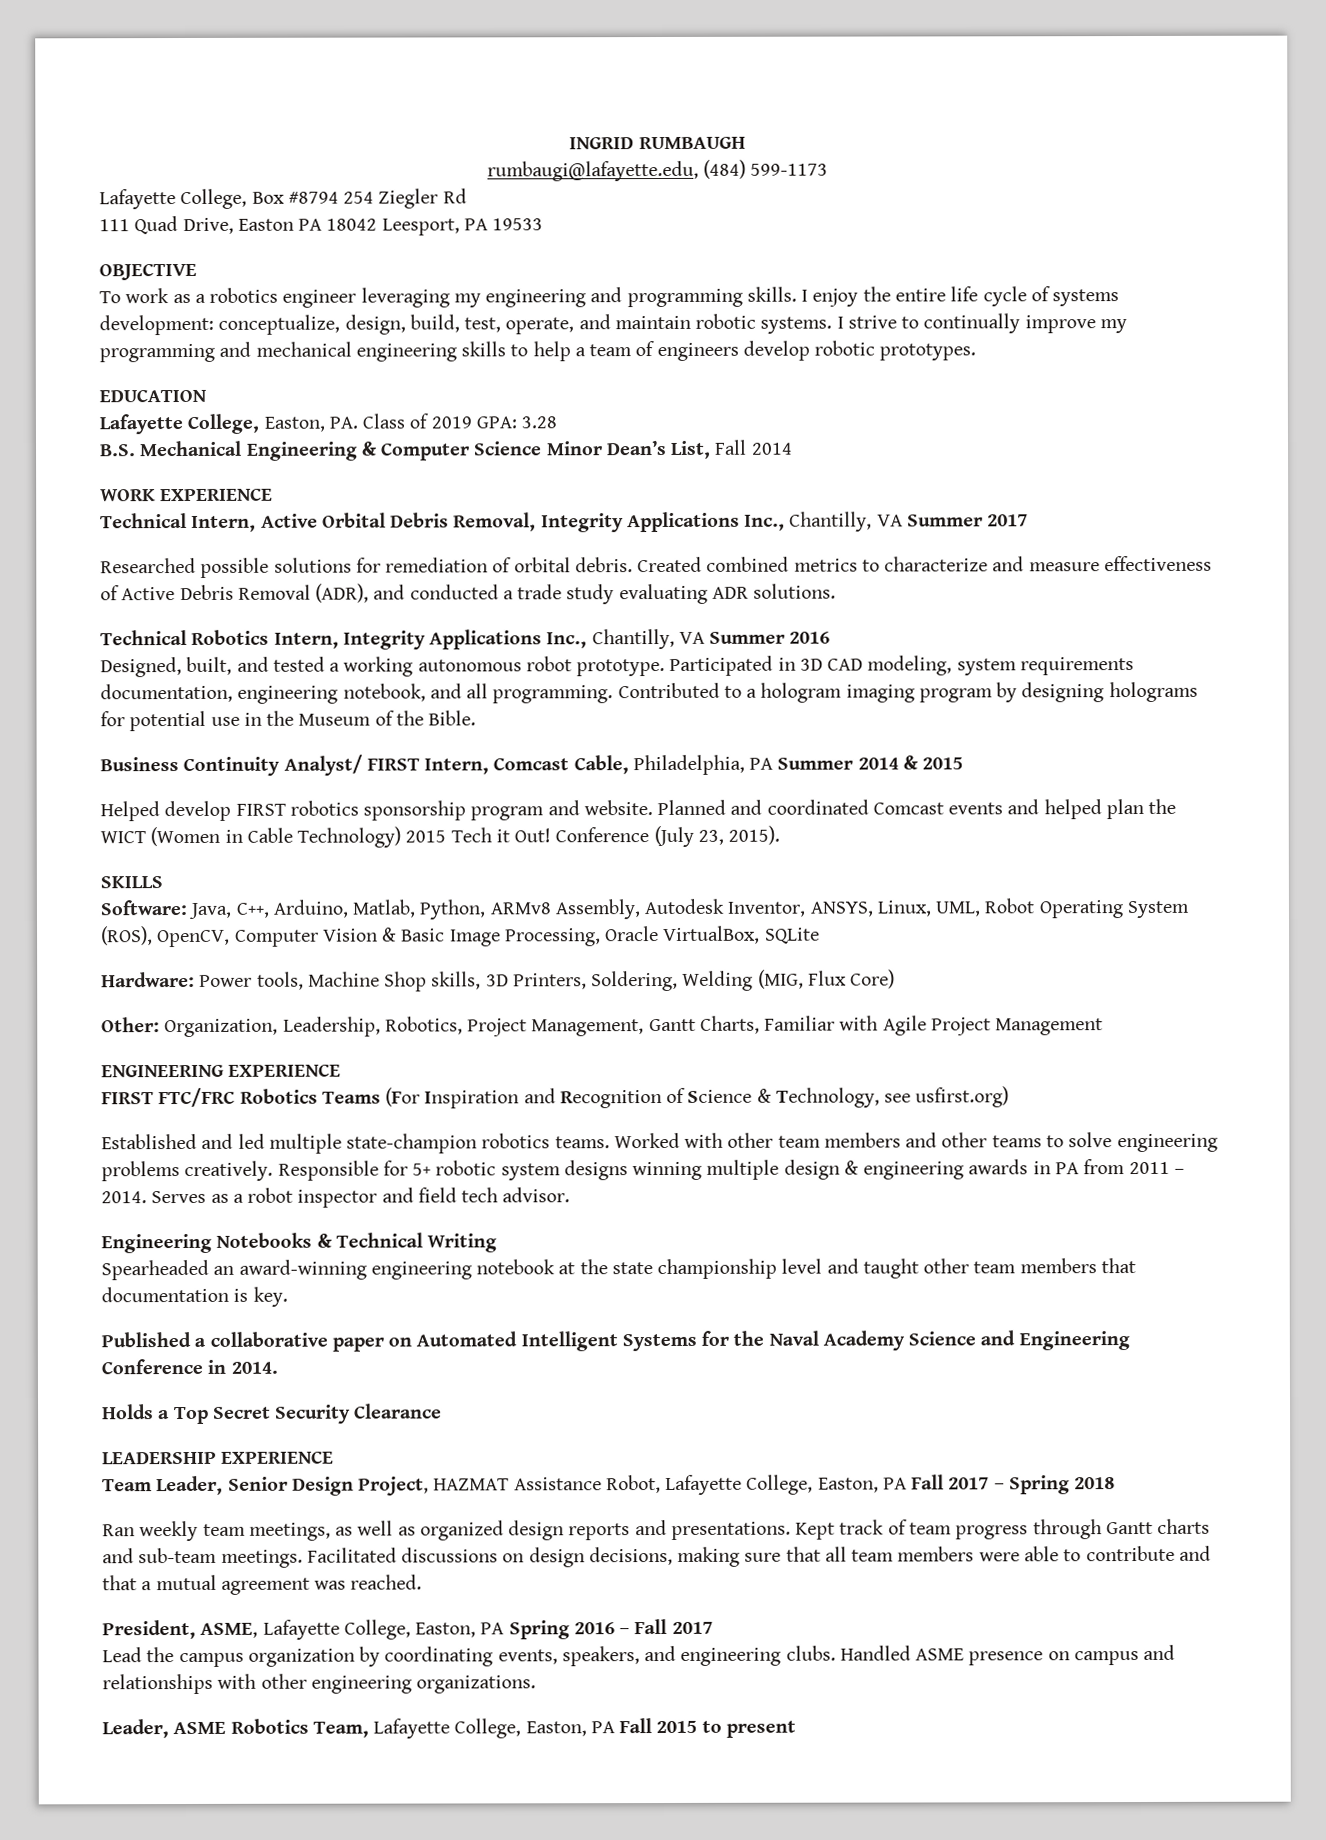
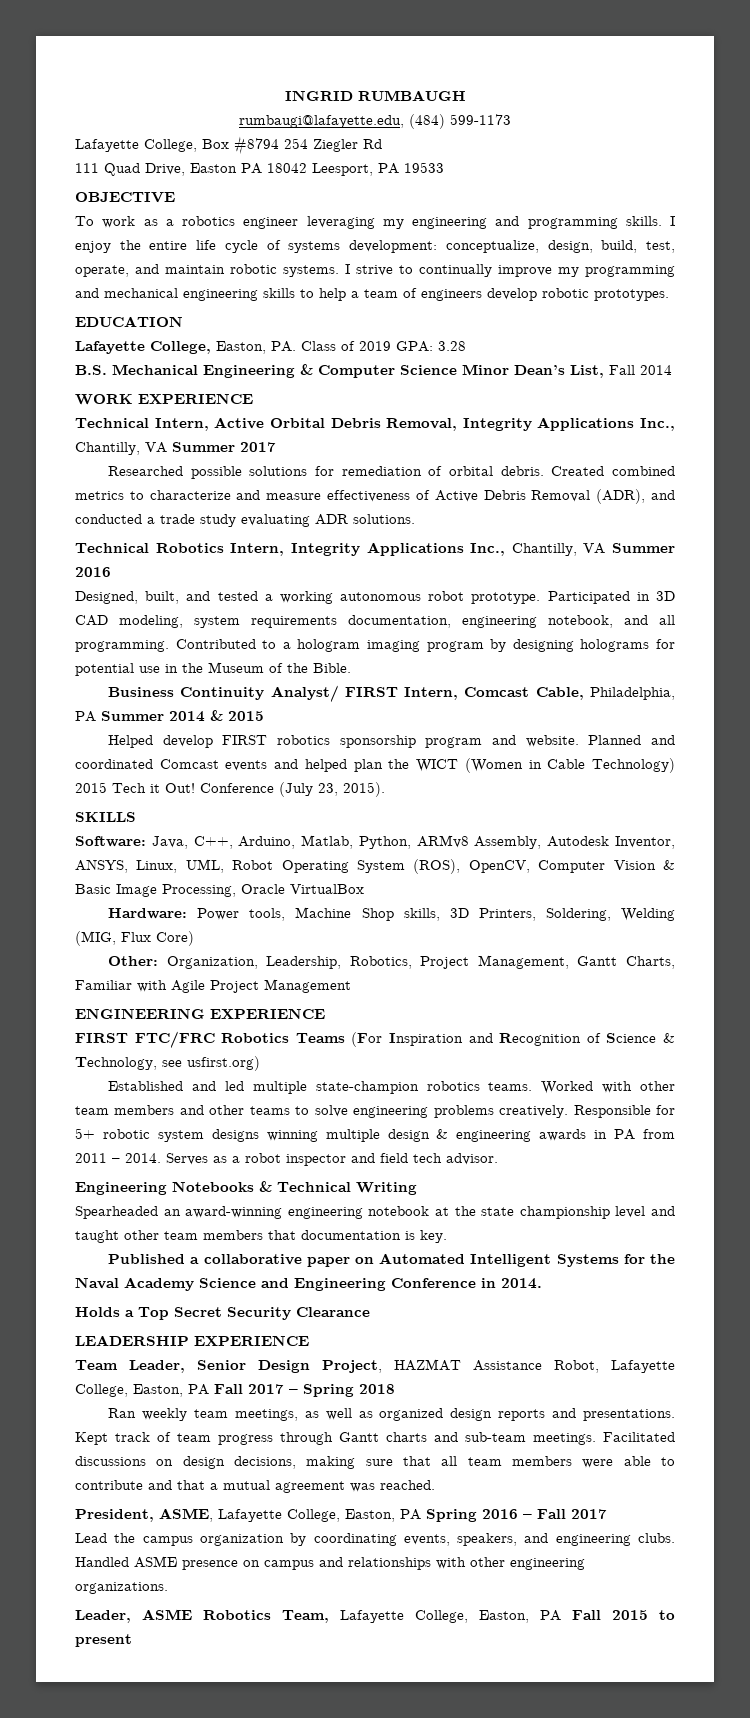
- Software: Java, C++, Arduino, Matlab, Python, ARMv8 Assembly, Autodesk Inventor, ANSYS, Linux, UML, Robot Operating System (ROS), OpenCV, Computer Vision & Basic Image Processing, Oracle VirtualBox, SQLite
+ Software: Java, C++, Arduino, Matlab, Python, ARMv8 Assembly, Autodesk Inventor, ANSYS, Linux, UML, Robot Operating System (ROS), OpenCV, Computer Vision & Basic Image Processing, Oracle VirtualBox

